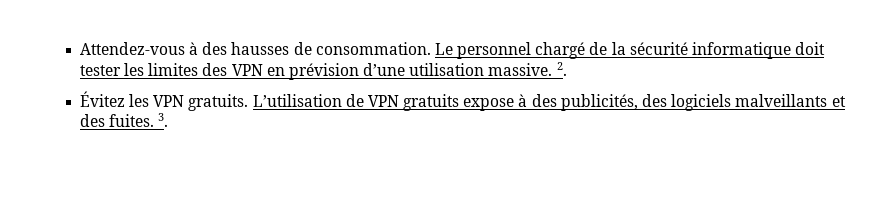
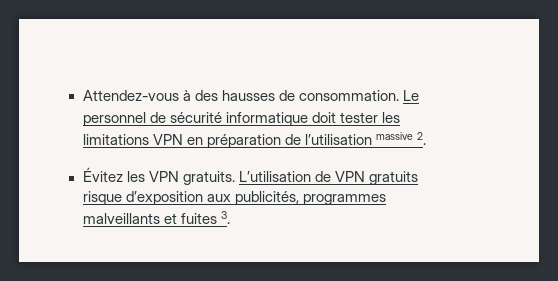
- Le personnel chargé de la sécurité informatique doit tester les limites des VPN en prévision d’une utilisation massive. 2.
+ Le personnel de sécurité informatique doit tester les limitations VPN en préparation de l’utilisation massive 2.
- L’utilisation de VPN gratuits expose à des publicités, des logiciels malveillants et des fuites. 3.
+ L’utilisation de VPN gratuits risque d’exposition aux publicités, programmes malveillants et fuites 3.

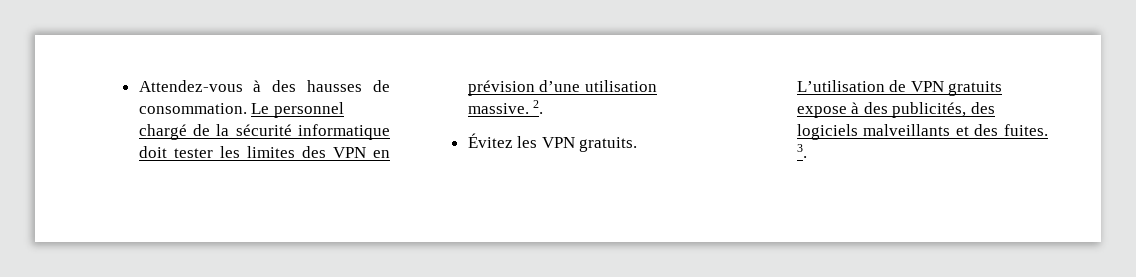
- Le personnel de sécurité informatique doit tester les limitations VPN en préparation de l’utilisation massive 2.
+ Le personnel chargé de la sécurité informatique doit tester les limites des VPN en prévision d’une utilisation massive. 2.
- L’utilisation de VPN gratuits risque d’exposition aux publicités, programmes malveillants et fuites 3.
+ L’utilisation de VPN gratuits expose à des publicités, des logiciels malveillants et des fuites. 3.

